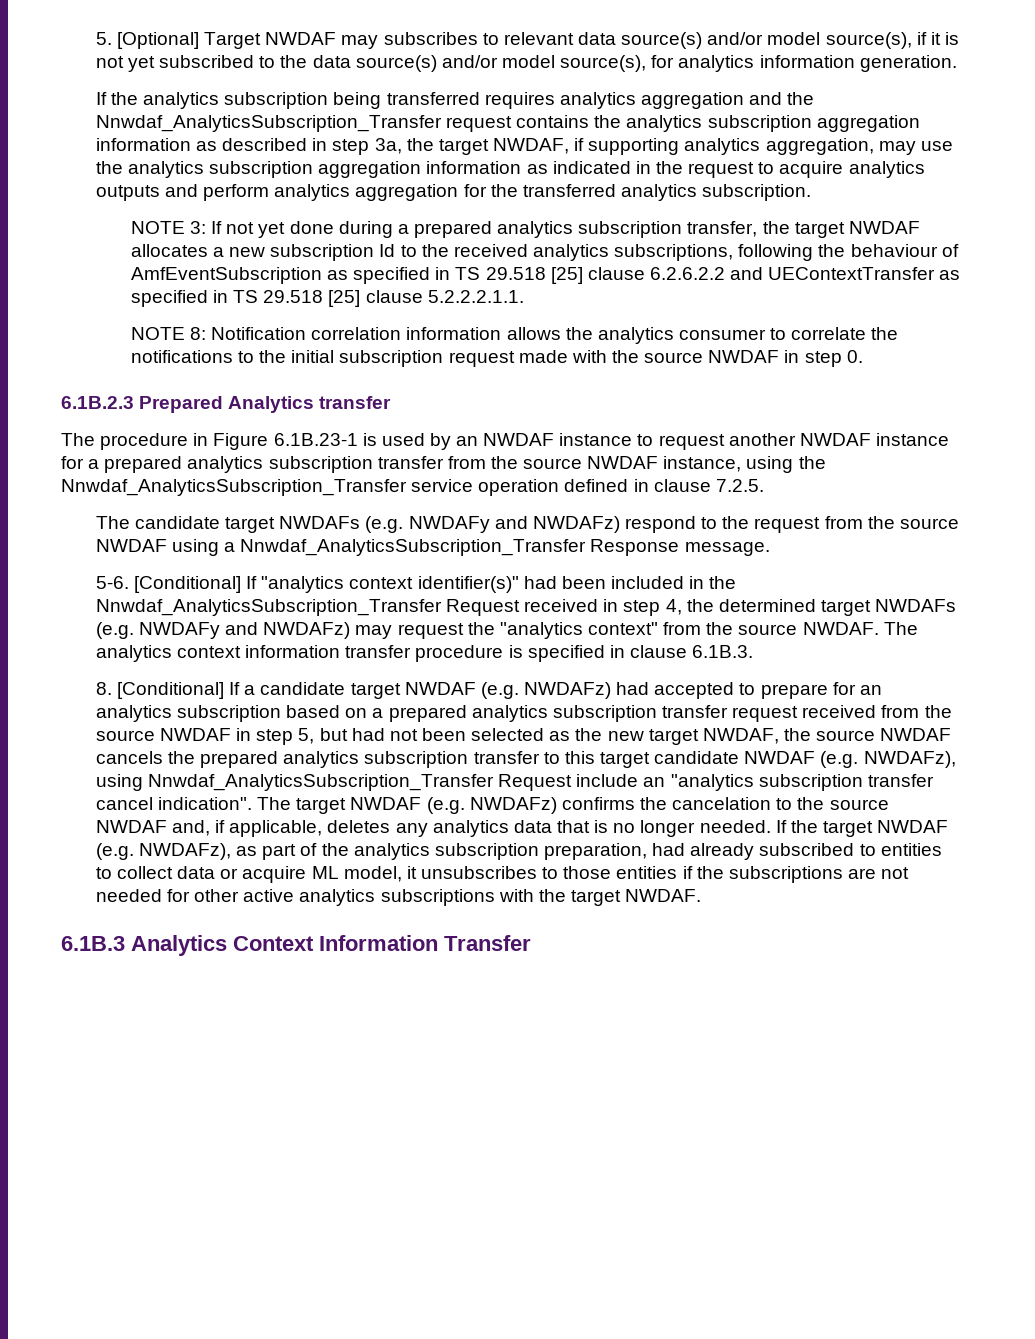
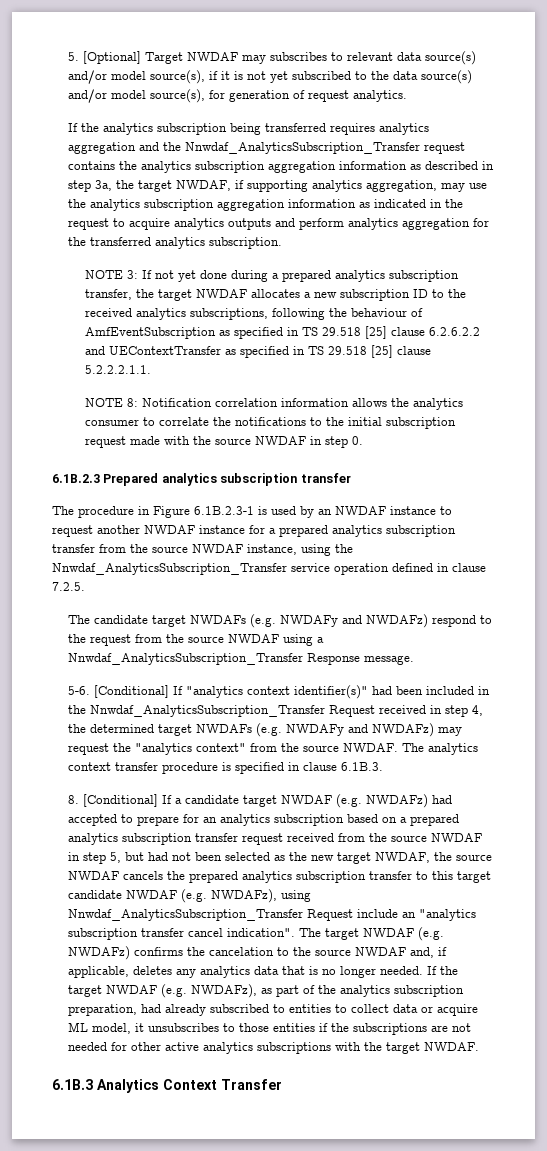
- 5. [Optional] Target NWDAF may subscribes to relevant data source(s) and/or model source(s), if it is not yet subscribed to the data source(s) and/or model source(s), for analytics information generation.
+ 5. [Optional] Target NWDAF may subscribes to relevant data source(s) and/or model source(s), if it is not yet subscribed to the data source(s) and/or model source(s), for generation of request analytics.
- NOTE 3: If not yet done during a prepared analytics subscription transfer, the target NWDAF allocates a new subscription Id to the received analytics subscriptions, following the behaviour of AmfEventSubscription as specified in TS 29.518 [25] clause 6.2.6.2.2 and UEContextTransfer as specified in TS 29.518 [25] clause 5.2.2.2.1.1.
+ NOTE 3: If not yet done during a prepared analytics subscription transfer, the target NWDAF allocates a new subscription ID to the received analytics subscriptions, following the behaviour of AmfEventSubscription as specified in TS 29.518 [25] clause 6.2.6.2.2 and UEContextTransfer as specified in TS 29.518 [25] clause 5.2.2.2.1.1.
- 6.1B.2.3 Prepared Analytics transfer
+ 6.1B.2.3 Prepared analytics subscription transfer
- The procedure in Figure 6.1B.23-1 is used by an NWDAF instance to request another NWDAF instance for a prepared analytics subscription transfer from the source NWDAF instance, using the Nnwdaf_AnalyticsSubscription_Transfer service operation defined in clause 7.2.5.
+ The procedure in Figure 6.1B.2.3-1 is used by an NWDAF instance to request another NWDAF instance for a prepared analytics subscription transfer from the source NWDAF instance, using the Nnwdaf_AnalyticsSubscription_Transfer service operation defined in clause 7.2.5.
- The analytics context information transfer procedure is specified in clause 6.1B.3.
+ The analytics context transfer procedure is specified in clause 6.1B.3.
- 6.1B.3 Analytics Context Information Transfer
+ 6.1B.3 Analytics Context Transfer

